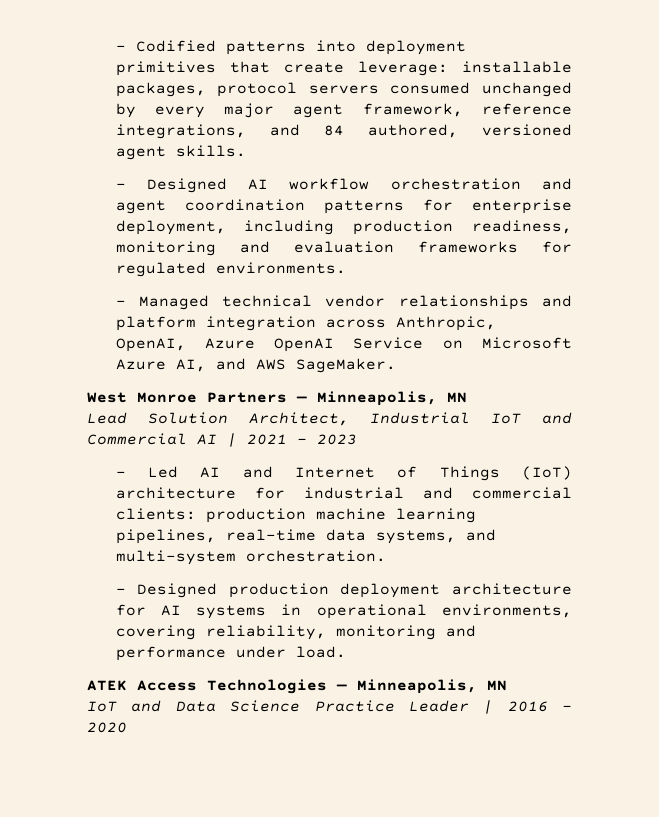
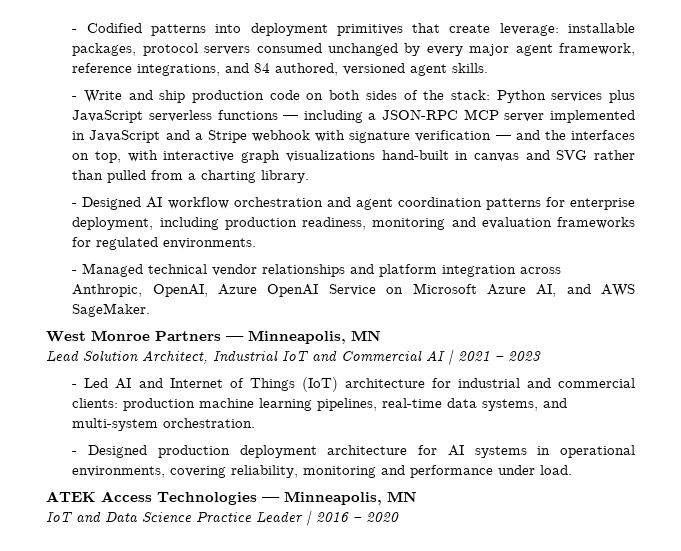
+ - Write and ship production code on both sides of the stack: Python services plus JavaScript serverless functions — including a JSON-RPC MCP server implemented in JavaScript and a Stripe webhook with signature verification — and the interfaces on top, with interactive graph visualizations hand-built in canvas and SVG rather than pulled from a charting library.

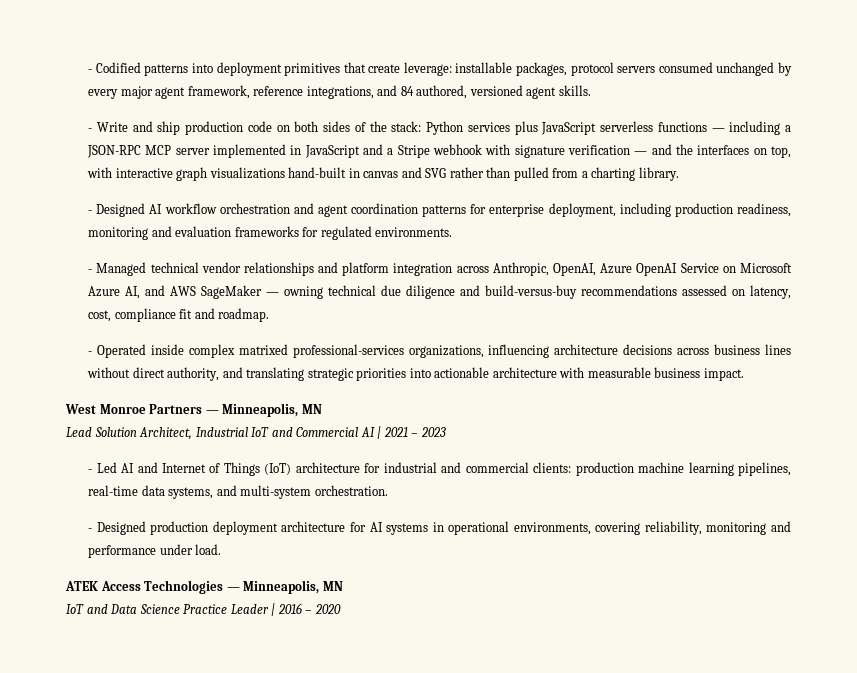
- - Managed technical vendor relationships and platform integration across Anthropic, OpenAI, Azure OpenAI Service on Microsoft Azure AI, and AWS SageMaker.
+ - Managed technical vendor relationships and platform integration across Anthropic, OpenAI, Azure OpenAI Service on Microsoft Azure AI, and AWS SageMaker — owning technical due diligence and build-versus-buy recommendations assessed on latency, cost, compliance fit and roadmap.
+ - Operated inside complex matrixed professional-services organizations, influencing architecture decisions across business lines without direct authority, and translating strategic priorities into actionable architecture with measurable business impact.

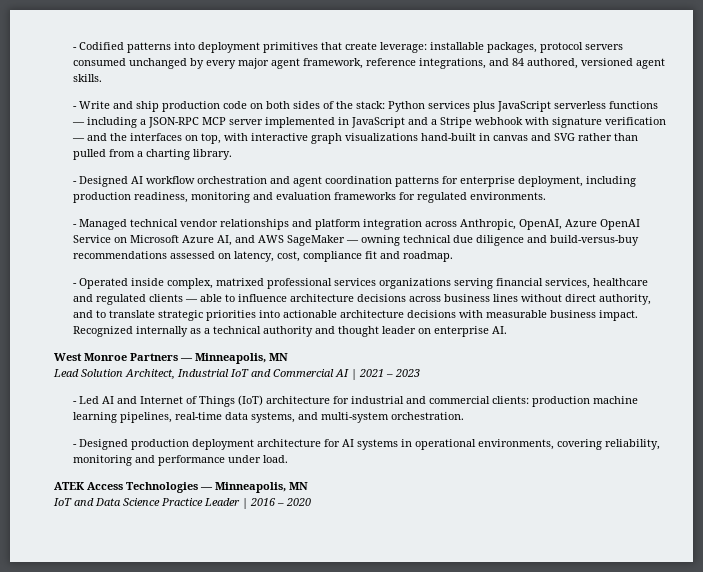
- - Operated inside complex matrixed professional-services organizations, influencing architecture decisions across business lines without direct authority, and translating strategic priorities into actionable architecture with measurable business impact.
+ - Operated inside complex, matrixed professional services organizations serving financial services, healthcare and regulated clients — able to influence architecture decisions across business lines without direct authority, and to translate strategic priorities into actionable architecture decisions with measurable business impact. Recognized internally as a technical authority and thought leader on enterprise AI.

